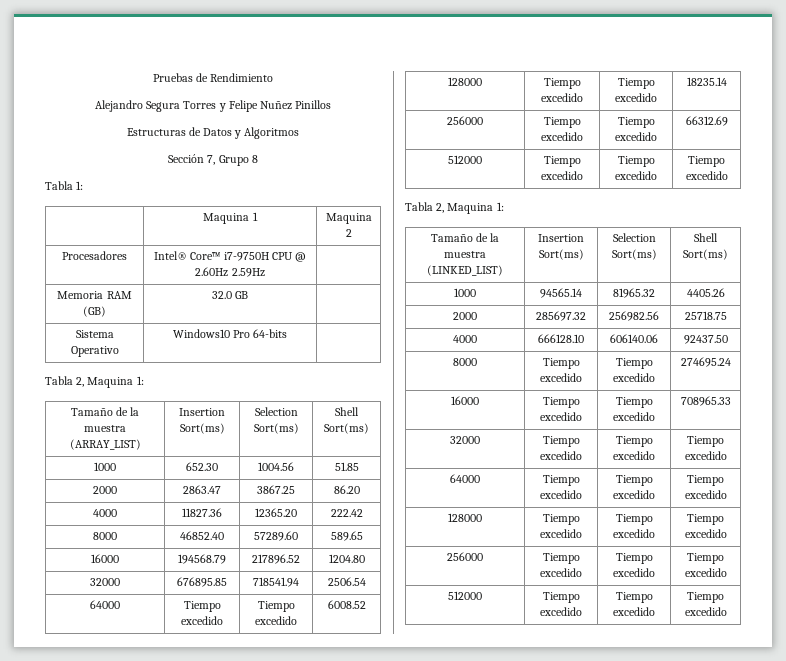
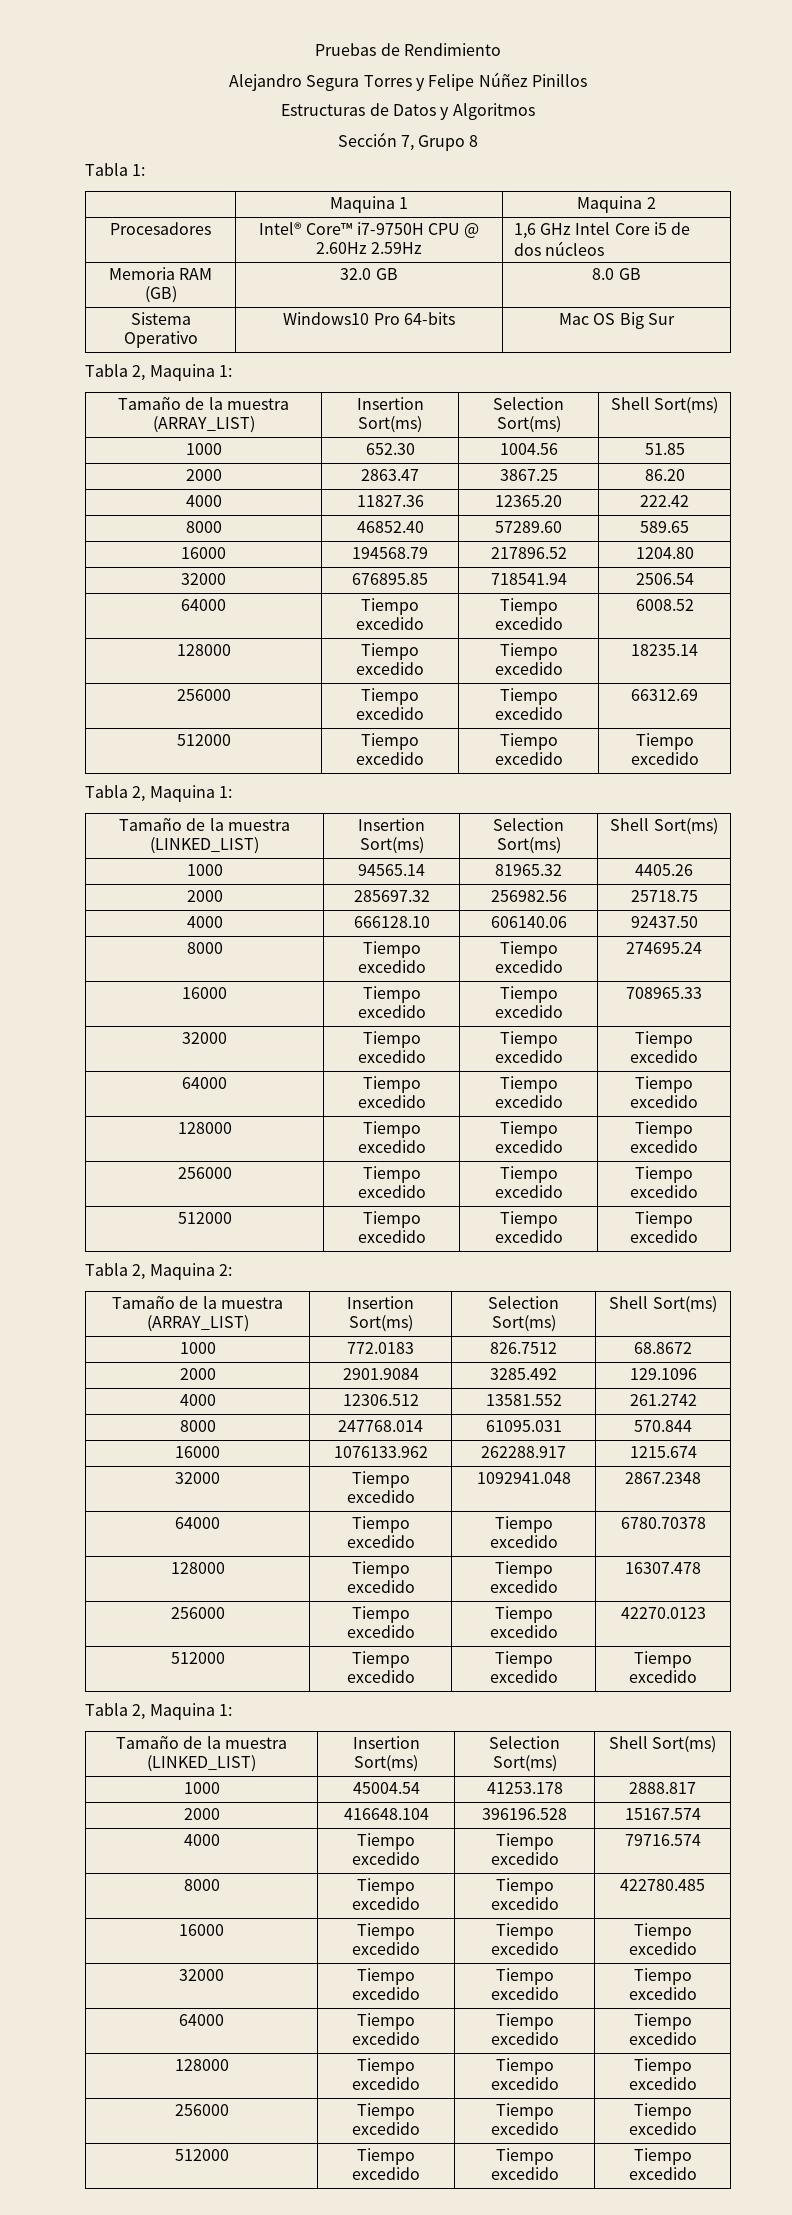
- Alejandro Segura Torres y Felipe Nuñez Pinillos
+ Alejandro Segura Torres y Felipe Núñez Pinillos
- Procesadores | Intel® Core™ i7-9750H CPU @ 2.60Hz 2.59Hz |
+ Procesadores | Intel® Core™ i7-9750H CPU @ 2.60Hz 2.59Hz | 1,6 GHz Intel Core i5 de dos núcleos
- Memoria RAM (GB) | 32.0 GB |
+ Memoria RAM (GB) | 32.0 GB | 8.0 GB
- Sistema Operativo | Windows10 Pro 64-bits |
+ Sistema Operativo | Windows10 Pro 64-bits | Mac OS Big Sur
+ Tabla 2, Maquina 2:
+ Tamaño de la muestra (ARRAY_LIST) | Insertion Sort(ms) | Selection Sort(ms) | Shell Sort(ms)
+ 1000 | 772.0183 | 826.7512 | 68.8672
+ 2000 | 2901.9084 | 3285.492 | 129.1096
+ 4000 | 12306.512 | 13581.552 | 261.2742
+ 8000 | 247768.014 | 61095.031 | 570.844
+ 16000 | 1076133.962 | 262288.917 | 1215.674
+ 32000 | Tiempo excedido | 1092941.048 | 2867.2348
+ 64000 | Tiempo excedido | Tiempo excedido | 6780.70378
+ 128000 | Tiempo excedido | Tiempo excedido | 16307.478
+ 256000 | Tiempo excedido | Tiempo excedido | 42270.0123
+ 512000 | Tiempo excedido | Tiempo excedido | Tiempo excedido
+ Tabla 2, Maquina 1:
+ Tamaño de la muestra (LINKED_LIST) | Insertion Sort(ms) | Selection Sort(ms) | Shell Sort(ms)
+ 1000 | 45004.54 | 41253.178 | 2888.817
+ 2000 | 416648.104 | 396196.528 | 15167.574
+ 4000 | Tiempo excedido | Tiempo excedido | 79716.574
+ 8000 | Tiempo excedido | Tiempo excedido | 422780.485
+ 16000 | Tiempo excedido | Tiempo excedido | Tiempo excedido
+ 32000 | Tiempo excedido | Tiempo excedido | Tiempo excedido
+ 64000 | Tiempo excedido | Tiempo excedido | Tiempo excedido
+ 128000 | Tiempo excedido | Tiempo excedido | Tiempo excedido
+ 256000 | Tiempo excedido | Tiempo excedido | Tiempo excedido
+ 512000 | Tiempo excedido | Tiempo excedido | Tiempo excedido

